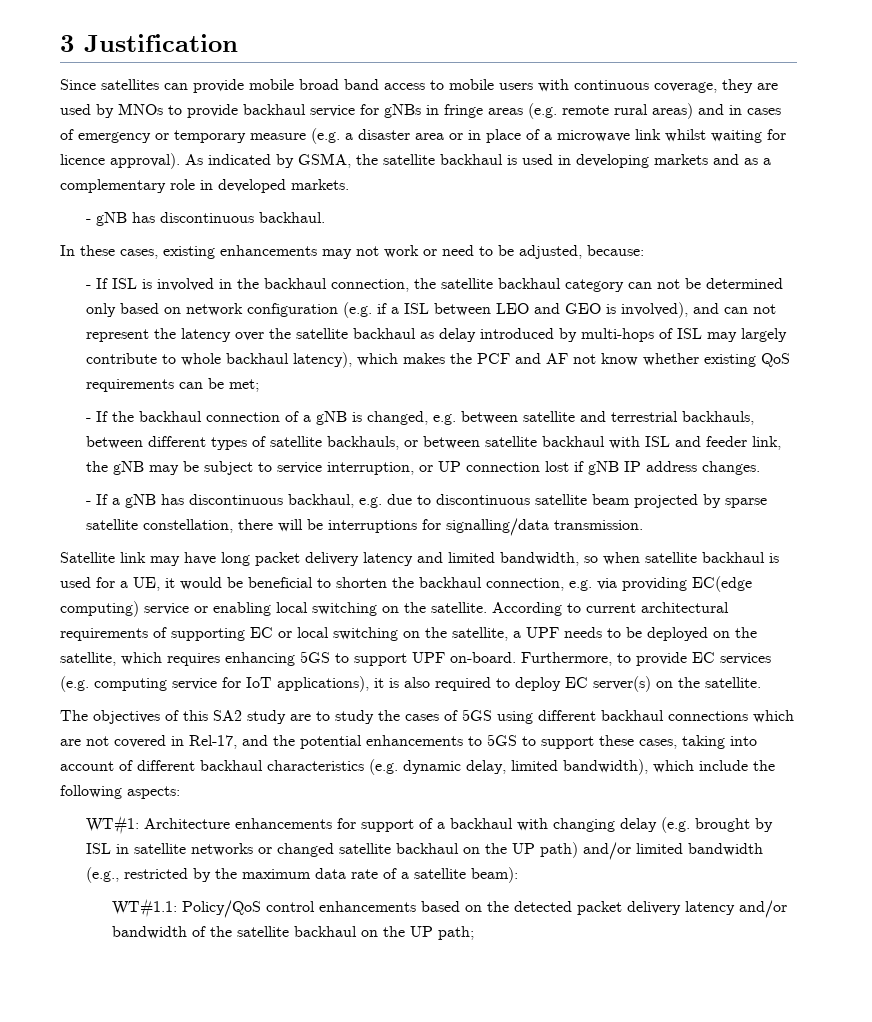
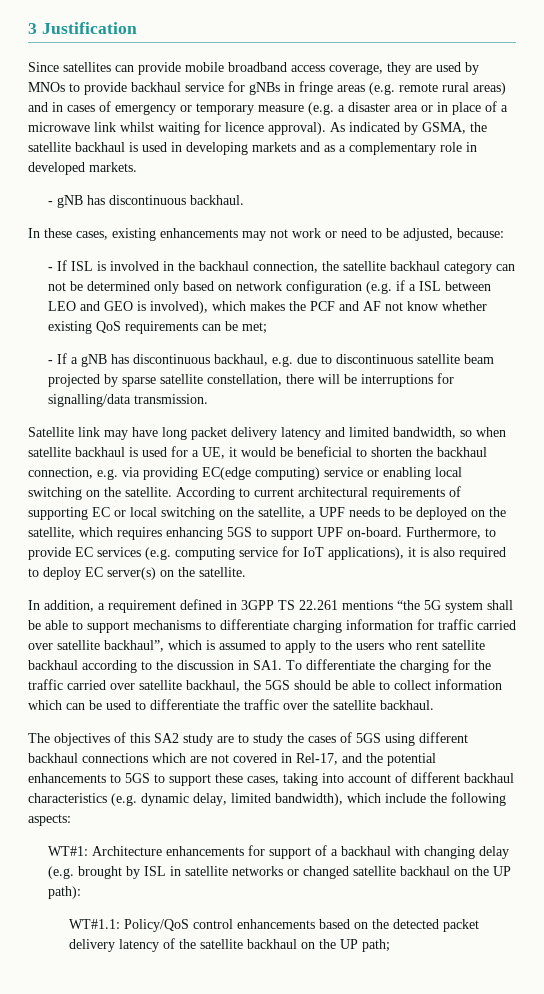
- Since satellites can provide mobile broad band access to mobile users with continuous coverage, they are used by MNOs to provide backhaul service for gNBs in fringe areas (e.g. remote rural areas) and in cases of emergency or temporary measure (e.g. a disaster area or in place of a microwave link whilst waiting for licence approval).
+ Since satellites can provide mobile broadband access coverage, they are used by MNOs to provide backhaul service for gNBs in fringe areas (e.g. remote rural areas) and in cases of emergency or temporary measure (e.g. a disaster area or in place of a microwave link whilst waiting for licence approval).
- - If ISL is involved in the backhaul connection, the satellite backhaul category can not be determined only based on network configuration (e.g. if a ISL between LEO and GEO is involved), and can not represent the latency over the satellite backhaul as delay introduced by multi-hops of ISL may largely contribute to whole backhaul latency), which makes the PCF and AF not know whether existing QoS requirements can be met;
+ - If ISL is involved in the backhaul connection, the satellite backhaul category can not be determined only based on network configuration (e.g. if a ISL between LEO and GEO is involved), which makes the PCF and AF not know whether existing QoS requirements can be met;
- - If the backhaul connection of a gNB is changed, e.g. between satellite and terrestrial backhauls, between different types of satellite backhauls, or between satellite backhaul with ISL and feeder link, the gNB may be subject to service interruption, or UP connection lost if gNB IP address changes.
+ In addition, a requirement defined in 3GPP TS 22.261 mentions “the 5G system shall be able to support mechanisms to differentiate charging information for traffic carried over satellite backhaul”, which is assumed to apply to the users who rent satellite backhaul according to the discussion in SA1. To differentiate the charging for the traffic carried over satellite backhaul, the 5GS should be able to collect information which can be used to differentiate the traffic over the satellite backhaul.
- WT#1: Architecture enhancements for support of a backhaul with changing delay (e.g. brought by ISL in satellite networks or changed satellite backhaul on the UP path) and/or limited bandwidth (e.g., restricted by the maximum data rate of a satellite beam):
+ WT#1: Architecture enhancements for support of a backhaul with changing delay (e.g. brought by ISL in satellite networks or changed satellite backhaul on the UP path):
- WT#1.1: Policy/QoS control enhancements based on the detected packet delivery latency and/or bandwidth of the satellite backhaul on the UP path;
+ WT#1.1: Policy/QoS control enhancements based on the detected packet delivery latency of the satellite backhaul on the UP path;

